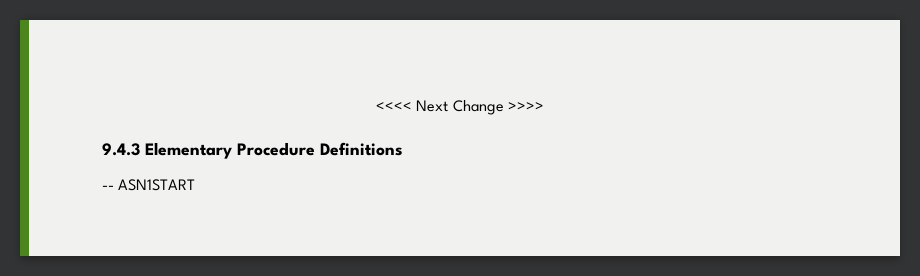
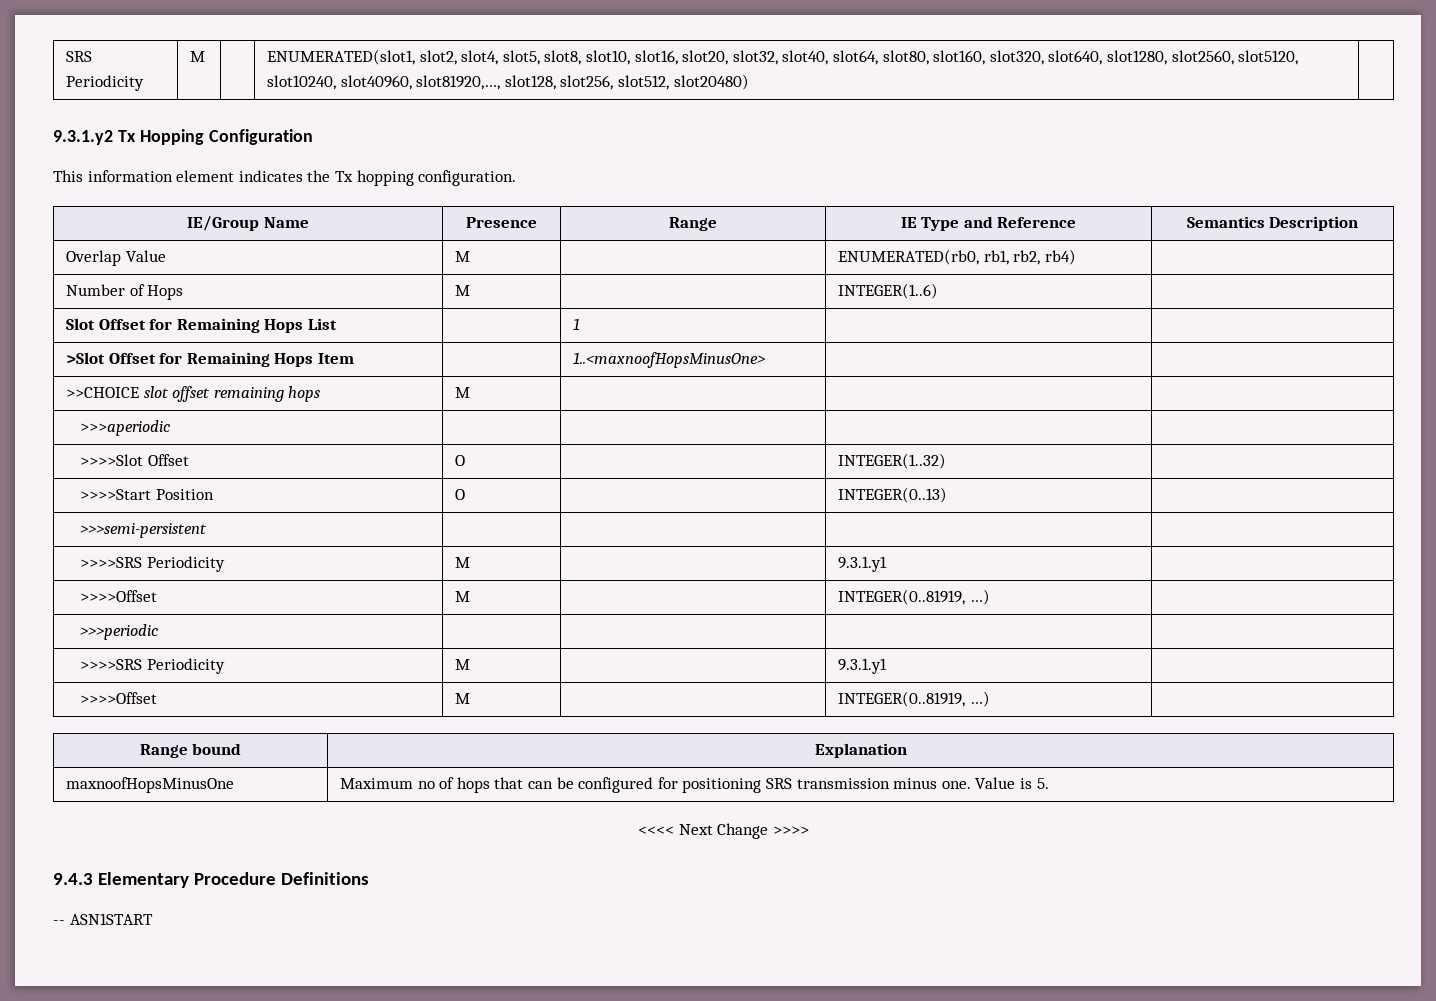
+ SRS Periodicity | M | | ENUMERATED(slot1, slot2, slot4, slot5, slot8, slot10, slot16, slot20, slot32, slot40, slot64, slot80, slot160, slot320, slot640, slot1280, slot2560, slot5120, slot10240, slot40960, slot81920,…, slot128, slot256, slot512, slot20480) |
+ 9.3.1.y2 Tx Hopping Configuration
+ This information element indicates the Tx hopping configuration.
+ IE/Group Name | Presence | Range | IE Type and Reference | Semantics Description
+ Overlap Value | M | | ENUMERATED(rb0, rb1, rb2, rb4) |
+ Number of Hops | M | | INTEGER(1..6) |
+ Slot Offset for Remaining Hops List | | 1 | |
+ >Slot Offset for Remaining Hops Item | | 1..<maxnoofHopsMinusOne> | |
+ >>CHOICE slot offset remaining hops | M | | |
+ >>>aperiodic | | | |
+ >>>>Slot Offset | O | | INTEGER(1..32) |
+ >>>>Start Position | O | | INTEGER(0..13) |
+ >>>semi-persistent | | | |
+ >>>>SRS Periodicity | M | | 9.3.1.y1 |
+ >>>>Offset | M | | INTEGER(0..81919, …) |
+ >>>periodic | | | |
+ >>>>SRS Periodicity | M | | 9.3.1.y1 |
+ >>>>Offset | M | | INTEGER(0..81919, …) |
+ Range bound | Explanation
+ maxnoofHopsMinusOne | Maximum no of hops that can be configured for positioning SRS transmission minus one. Value is 5.

